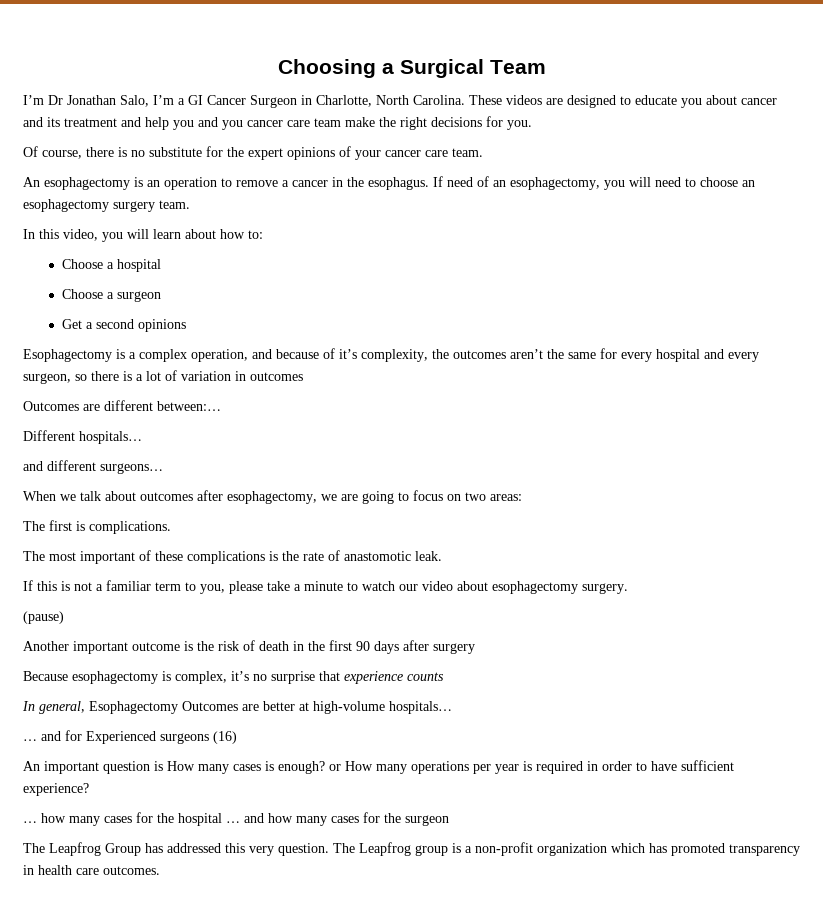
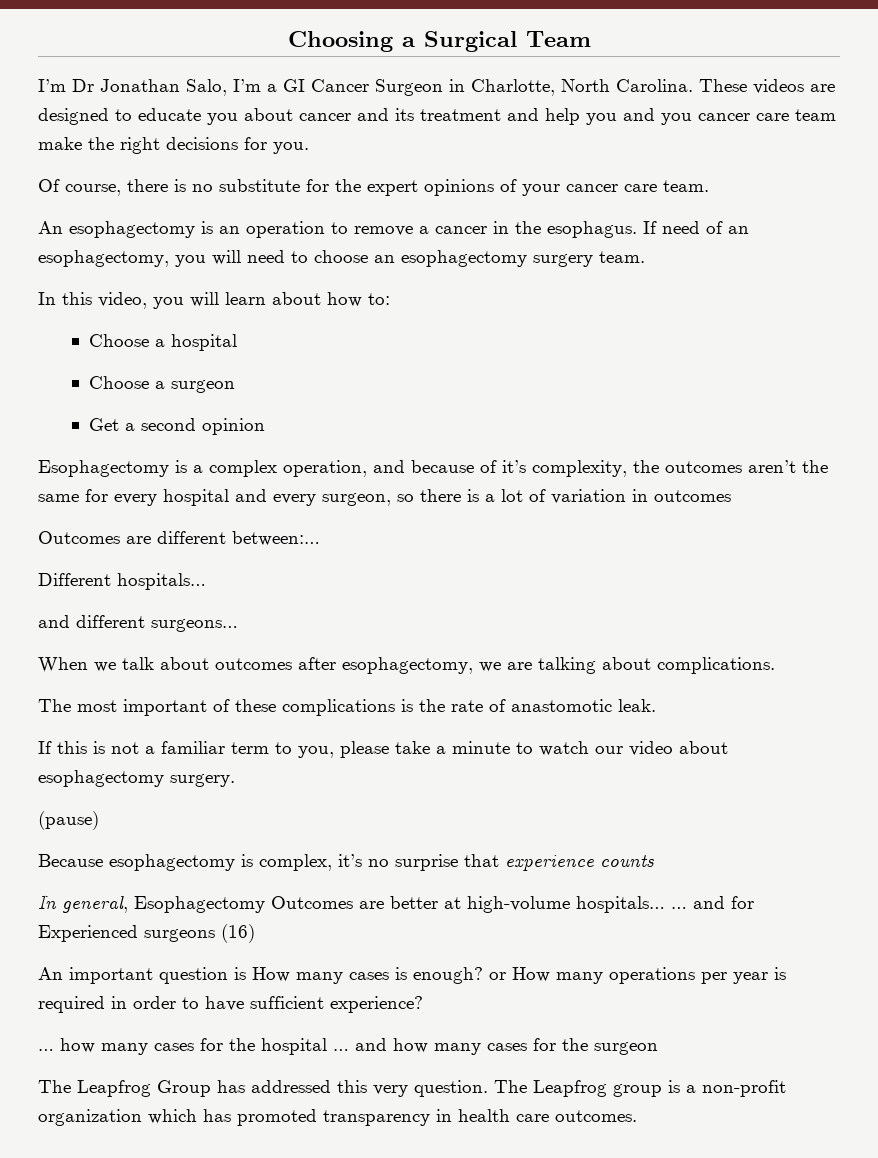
- Get a second opinions
+ Get a second opinion
- When we talk about outcomes after esophagectomy, we are going to focus on two areas:
- The first is complications.
+ When we talk about outcomes after esophagectomy, we are talking about complications.
- Another important outcome is the risk of death in the first 90 days after surgery
- In general, Esophagectomy Outcomes are better at high-volume hospitals…
- … and for Experienced surgeons (16)
+ In general, Esophagectomy Outcomes are better at high-volume hospitals… … and for Experienced surgeons (16)

